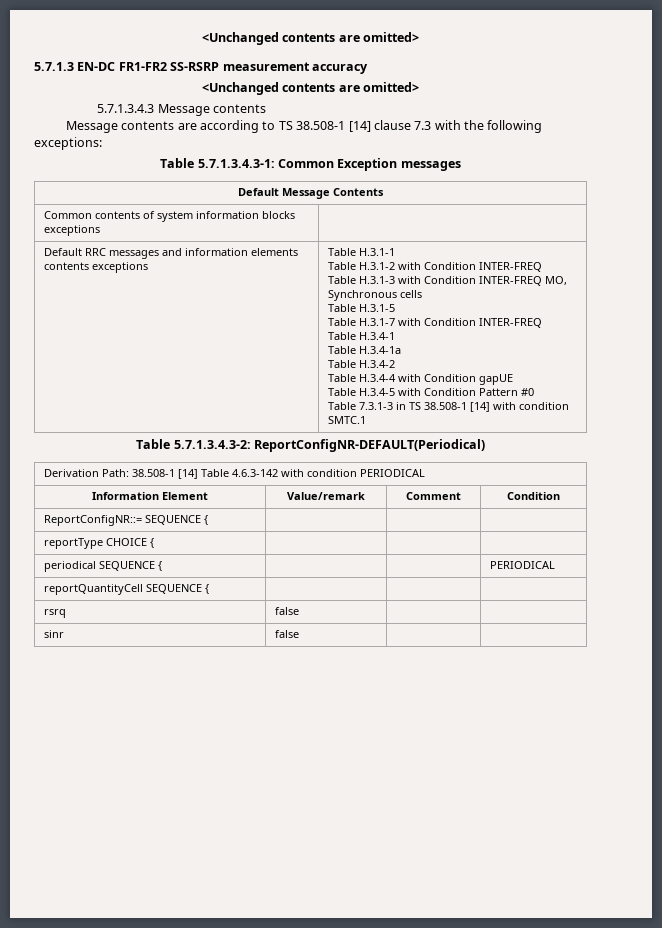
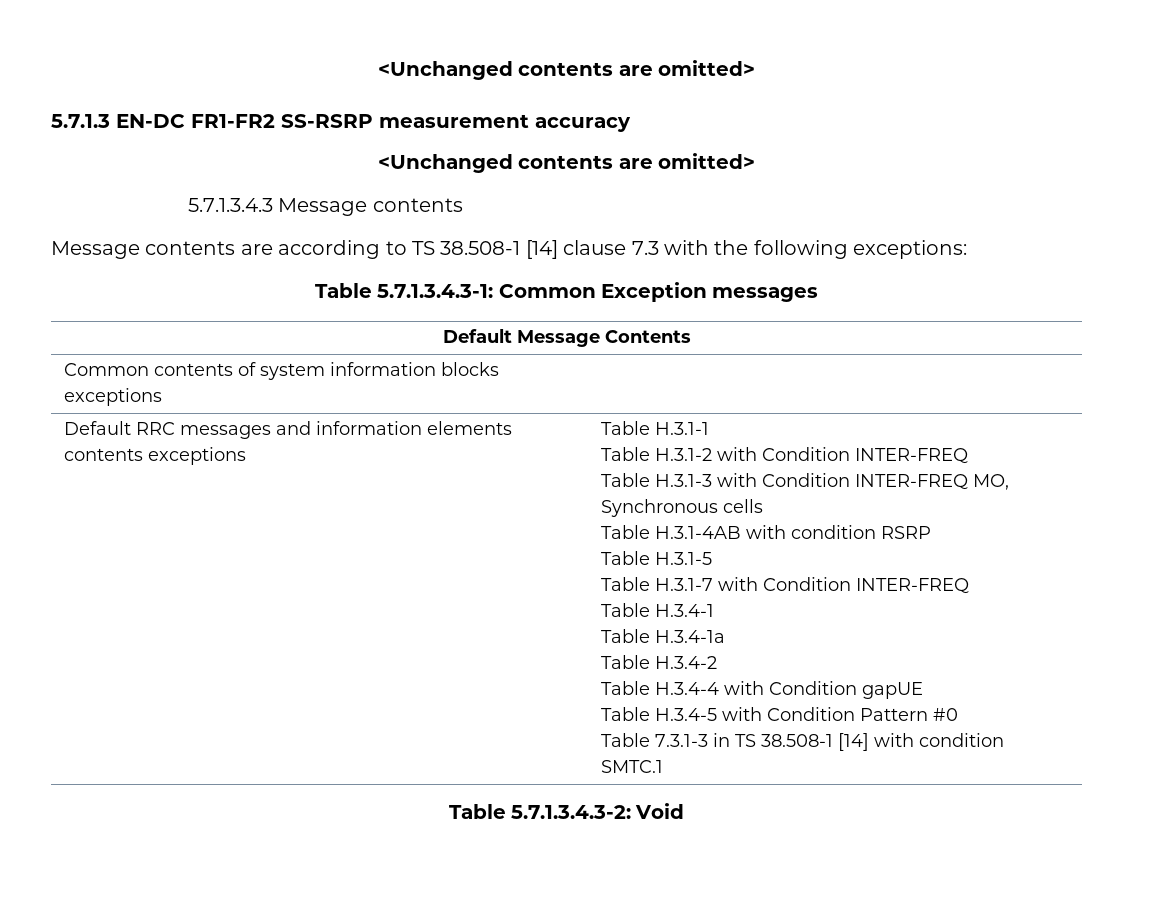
+ Table H.3.1-4AB with condition RSRP
- Table 5.7.1.3.4.3-2: ReportConfigNR-DEFAULT(Periodical)
- Derivation Path: 38.508-1 [14] Table 4.6.3-142 with condition PERIODICAL
- Information Element | Value/remark | Comment | Condition
- ReportConfigNR::= SEQUENCE { | | |
- reportType CHOICE { | | |
- periodical SEQUENCE { | | | PERIODICAL
- reportQuantityCell SEQUENCE { | | |
- rsrq | false | |
- sinr | false | |
+ Table 5.7.1.3.4.3-2: Void

